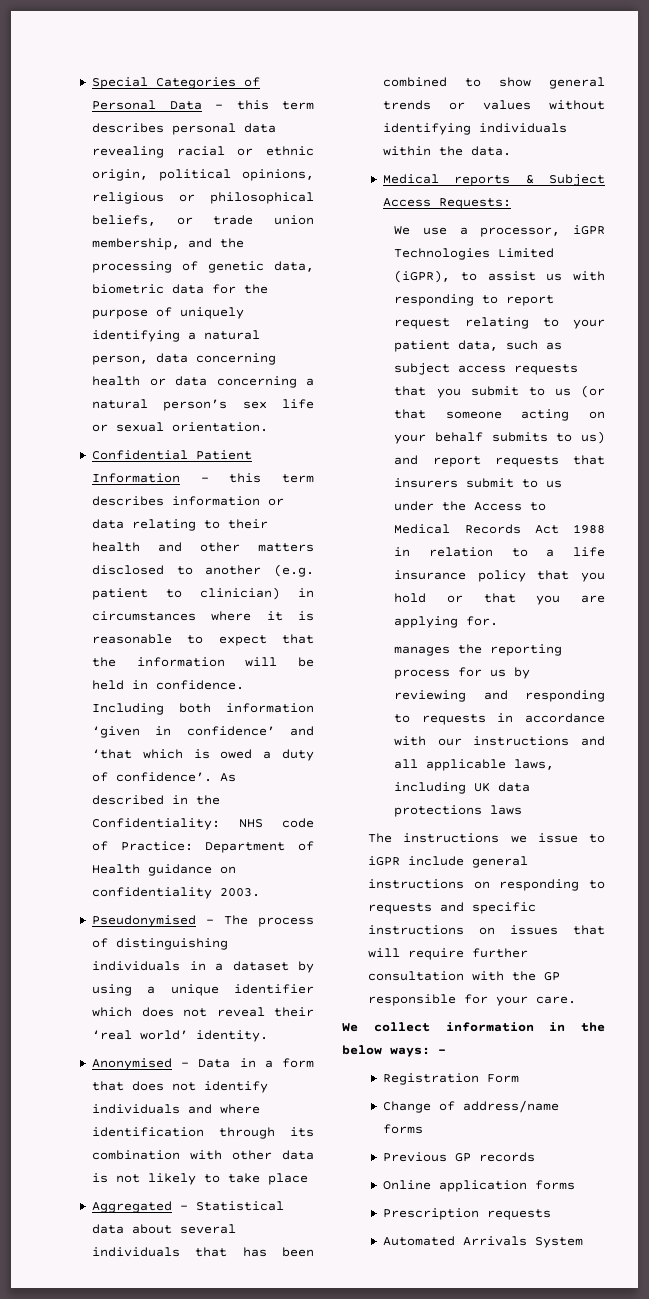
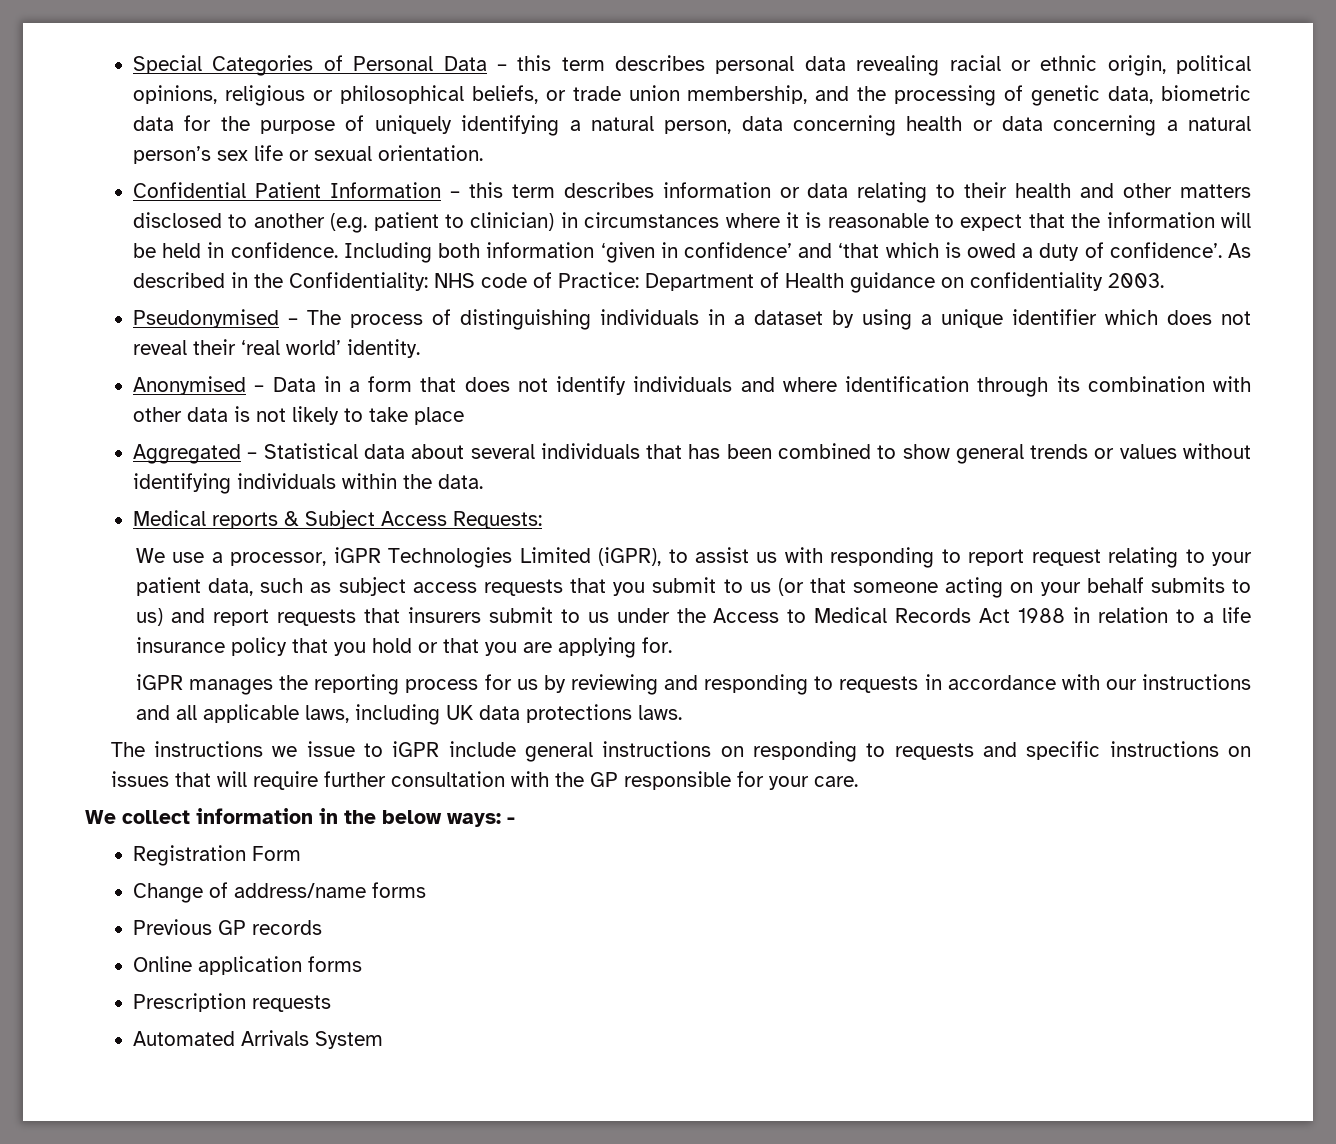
- manages the reporting process for us by reviewing and responding to requests in accordance with our instructions and all applicable laws, including UK data protections laws
+ iGPR manages the reporting process for us by reviewing and responding to requests in accordance with our instructions and all applicable laws, including UK data protections laws.

